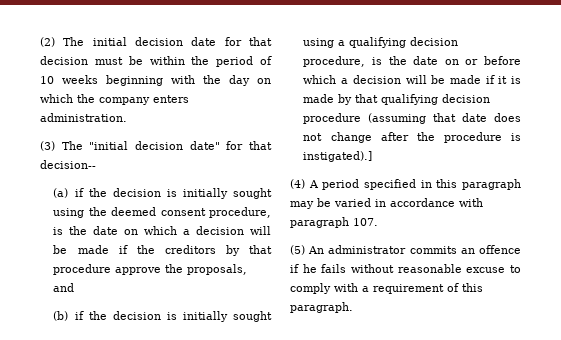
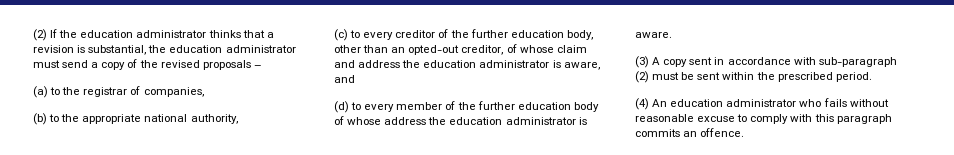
- (2) The initial decision date for that decision must be within the period of 10 weeks beginning with the day on which the company enters administration.
- (3) The "initial decision date" for that decision--
- (a) if the decision is initially sought using the deemed consent procedure, is the date on which a decision will be made if the creditors by that procedure approve the proposals, and
- (b) if the decision is initially sought using a qualifying decision procedure, is the date on or before which a decision will be made if it is made by that qualifying decision procedure (assuming that date does not change after the procedure is instigated).]
- (4) A period specified in this paragraph may be varied in accordance with paragraph 107.
- (5) An administrator commits an offence if he fails without reasonable excuse to comply with a requirement of this paragraph.
+ (2) If the education administrator thinks that a revision is substantial, the education administrator must send a copy of the revised proposals –
+ (a) to the registrar of companies,
+ (b) to the appropriate national authority,
+ (c) to every creditor of the further education body, other than an opted-out creditor, of whose claim and address the education administrator is aware, and
+ (d) to every member of the further education body of whose address the education administrator is aware.
+ (3) A copy sent in accordance with sub-paragraph (2) must be sent within the prescribed period.
+ (4) An education administrator who fails without reasonable excuse to comply with this paragraph commits an offence.

